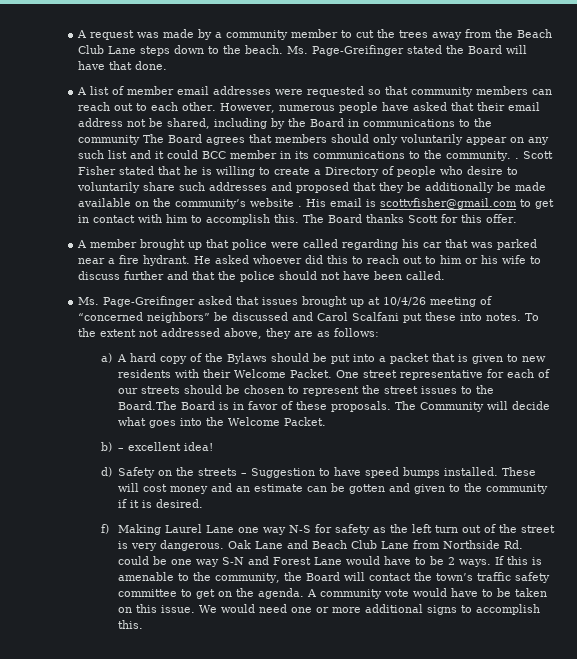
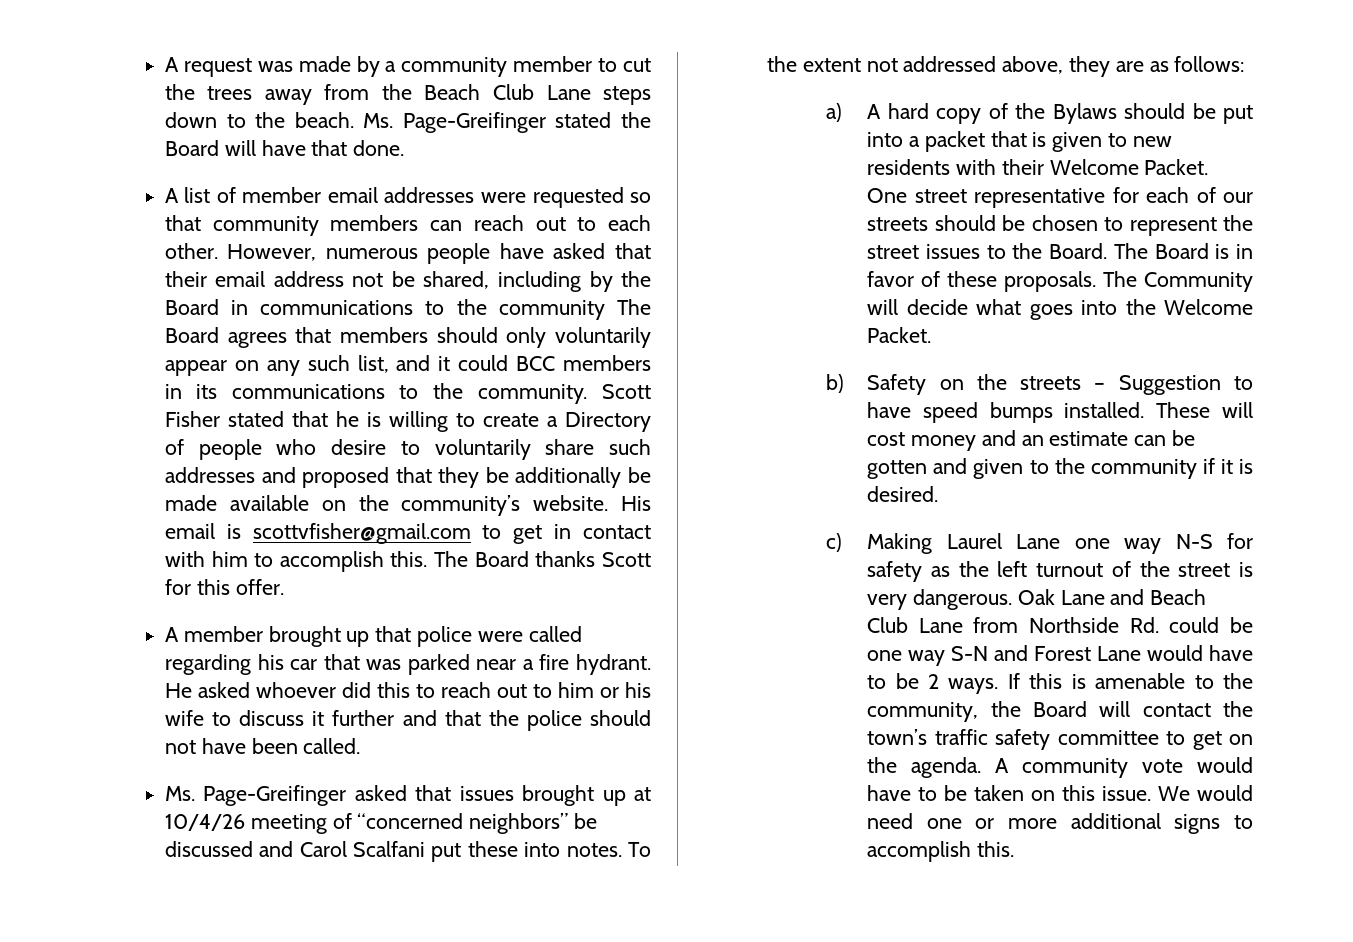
- However, numerous people have asked that their email address not be shared, including by the Board in communications to the community The Board agrees that members should only voluntarily appear on any such list and it could BCC member in its communications to the community. .
+ However, numerous people have asked that their email address not be shared, including by the Board in communications to the community The Board agrees that members should only voluntarily appear on any such list, and it could BCC members in its communications to the community.
- Scott Fisher stated that he is willing to create a Directory of people who desire to voluntarily share such addresses and proposed that they be additionally be made available on the community’s website .
+ Scott Fisher stated that he is willing to create a Directory of people who desire to voluntarily share such addresses and proposed that they be additionally be made available on the community’s website.
- He asked whoever did this to reach out to him or his wife to discuss further and that the police should not have been called.
+ He asked whoever did this to reach out to him or his wife to discuss it further and that the police should not have been called.
- One street representative for each of our streets should be chosen to represent the street issues to the Board.The Board is in favor of these proposals.
+ One street representative for each of our streets should be chosen to represent the street issues to the Board. The Board is in favor of these proposals.
- b) – excellent idea!
- d) Safety on the streets – Suggestion to have speed bumps installed.
+ b) Safety on the streets – Suggestion to have speed bumps installed.
- f) Making Laurel Lane one way N-S for safety as the left turn out of the street is very dangerous.
+ c) Making Laurel Lane one way N-S for safety as the left turnout of the street is very dangerous.

